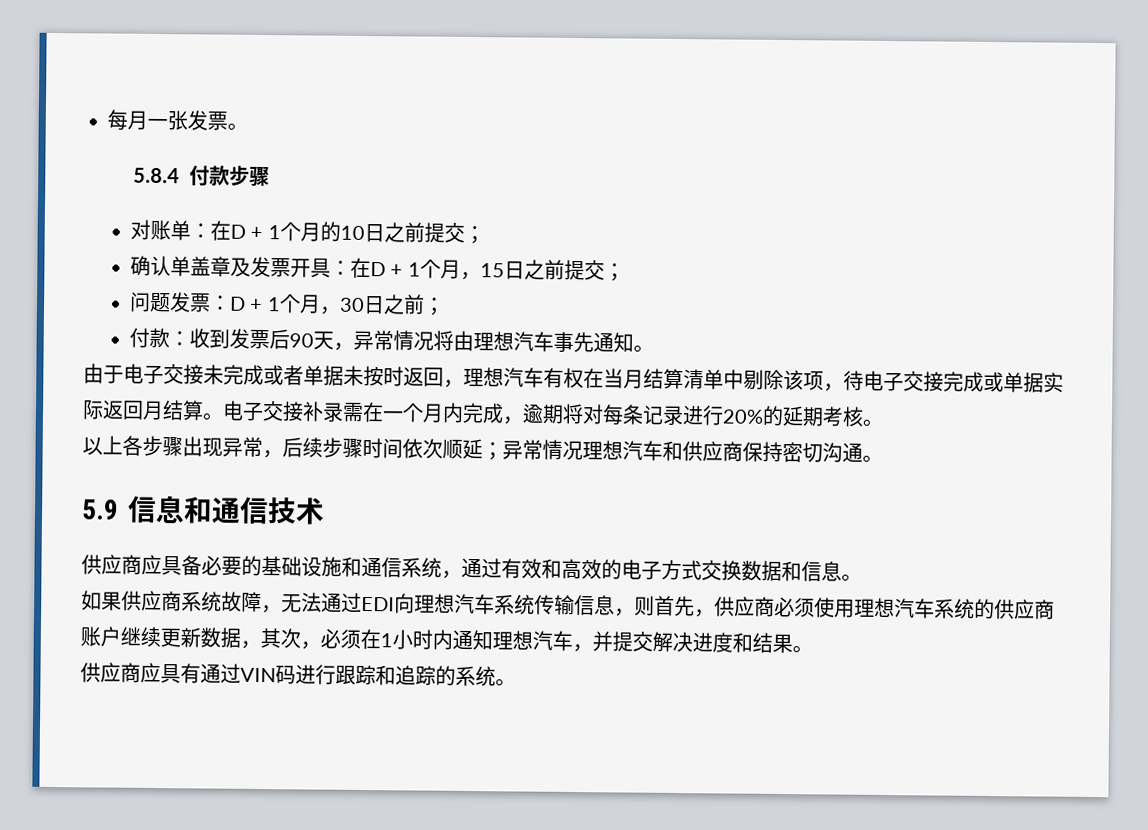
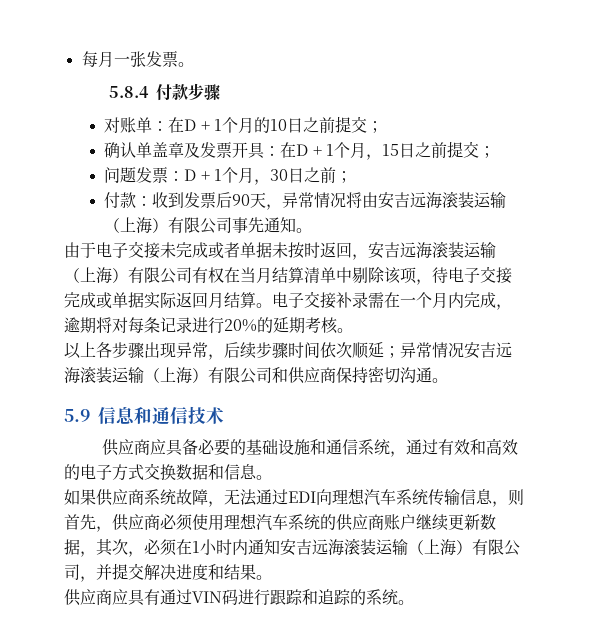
- 付款：收到发票后90天，异常情况将由理想汽车事先通知。
+ 付款：收到发票后90天，异常情况将由安吉远海滚装运输（上海）有限公司事先通知。
- 由于电子交接未完成或者单据未按时返回，理想汽车有权在当月结算清单中剔除该项，待电子交接完成或单据实际返回月结算。
+ 由于电子交接未完成或者单据未按时返回，安吉远海滚装运输（上海）有限公司有权在当月结算清单中剔除该项，待电子交接完成或单据实际返回月结算。
- 以上各步骤出现异常，后续步骤时间依次顺延；异常情况理想汽车和供应商保持密切沟通。
+ 以上各步骤出现异常，后续步骤时间依次顺延；异常情况安吉远海滚装运输（上海）有限公司和供应商保持密切沟通。
- 如果供应商系统故障，无法通过EDI向理想汽车系统传输信息，则首先，供应商必须使用理想汽车系统的供应商账户继续更新数据，其次，必须在1小时内通知理想汽车，并提交解决进度和结果。
+ 如果供应商系统故障，无法通过EDI向理想汽车系统传输信息，则首先，供应商必须使用理想汽车系统的供应商账户继续更新数据，其次，必须在1小时内通知安吉远海滚装运输（上海）有限公司，并提交解决进度和结果。

